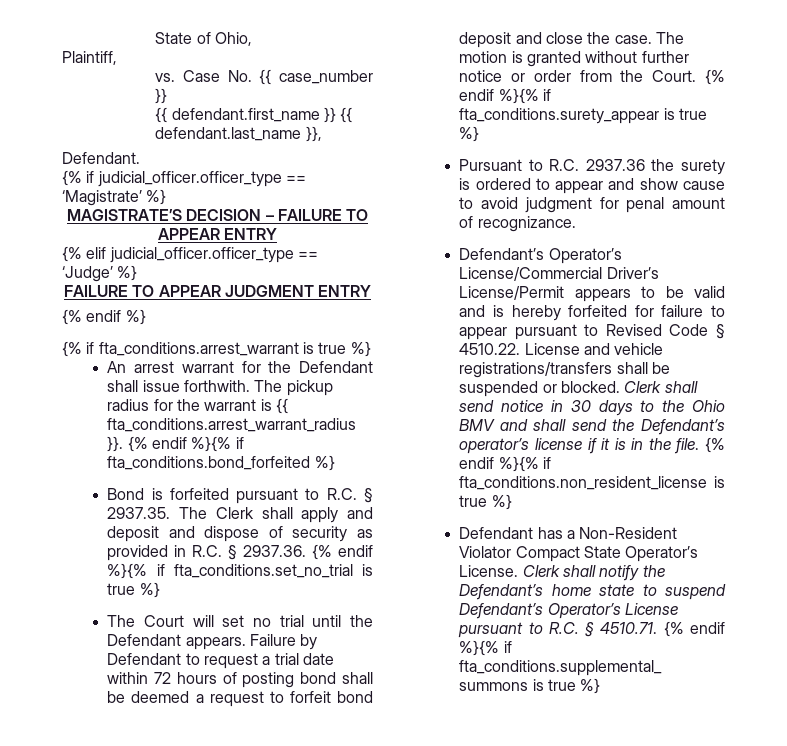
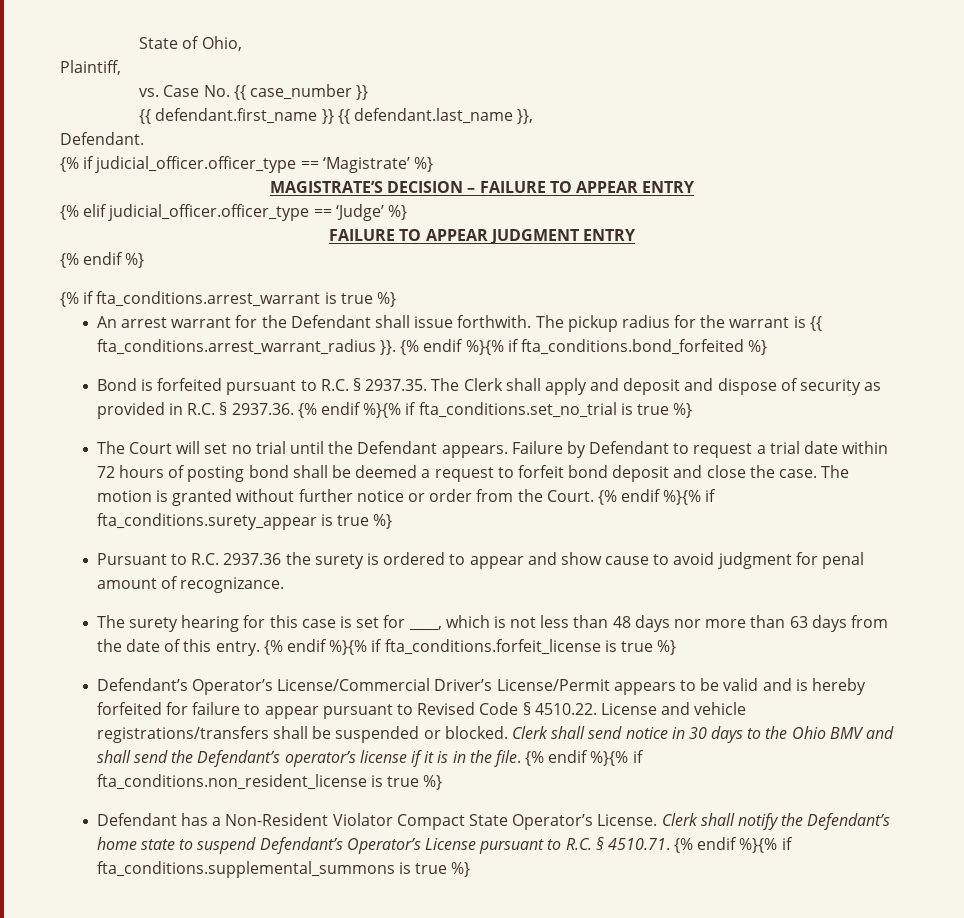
+ The surety hearing for this case is set for ____, which is not less than 48 days nor more than 63 days from the date of this entry. {% endif %}{% if fta_conditions.forfeit_license is true %}

